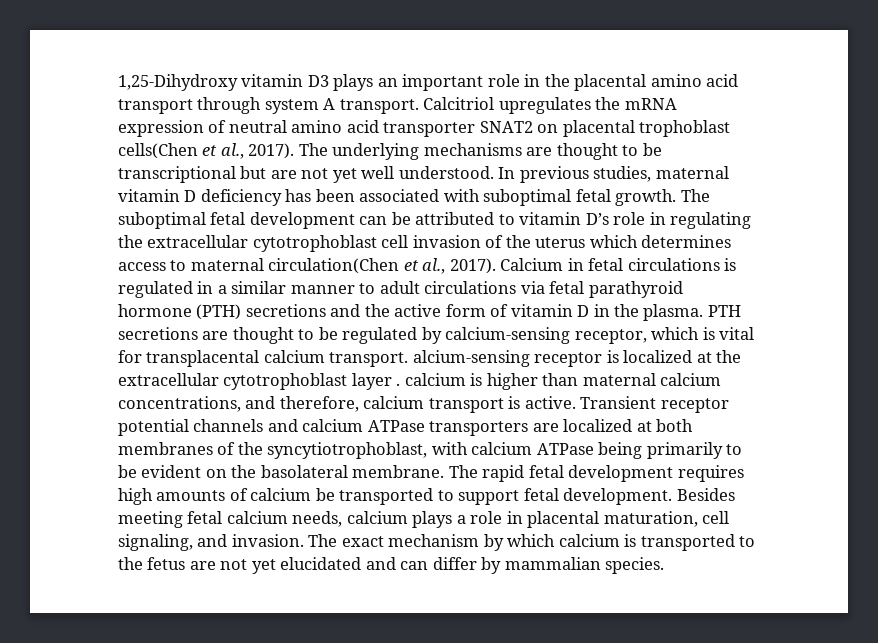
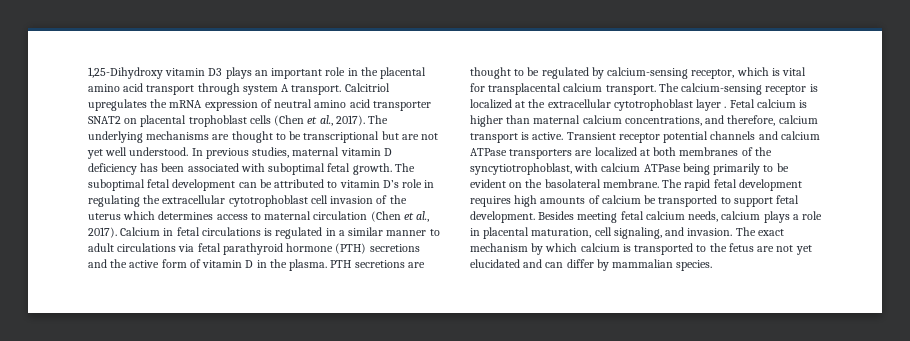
- Calcitriol upregulates the mRNA expression of neutral amino acid transporter SNAT2 on placental trophoblast cells(Chen et al., 2017).
+ Calcitriol upregulates the mRNA expression of neutral amino acid transporter SNAT2 on placental trophoblast cells (Chen et al., 2017).
- The suboptimal fetal development can be attributed to vitamin D’s role in regulating the extracellular cytotrophoblast cell invasion of the uterus which determines access to maternal circulation(Chen et al., 2017).
+ The suboptimal fetal development can be attributed to vitamin D’s role in regulating the extracellular cytotrophoblast cell invasion of the uterus which determines access to maternal circulation (Chen et al., 2017).
- PTH secretions are thought to be regulated by calcium-sensing receptor, which is vital for transplacental calcium transport. alcium-sensing receptor is localized at the extracellular cytotrophoblast layer . calcium is higher than maternal calcium concentrations, and therefore, calcium transport is active.
+ PTH secretions are thought to be regulated by calcium-sensing receptor, which is vital for transplacental calcium transport. The calcium-sensing receptor is localized at the extracellular cytotrophoblast layer . Fetal calcium is higher than maternal calcium concentrations, and therefore, calcium transport is active.

